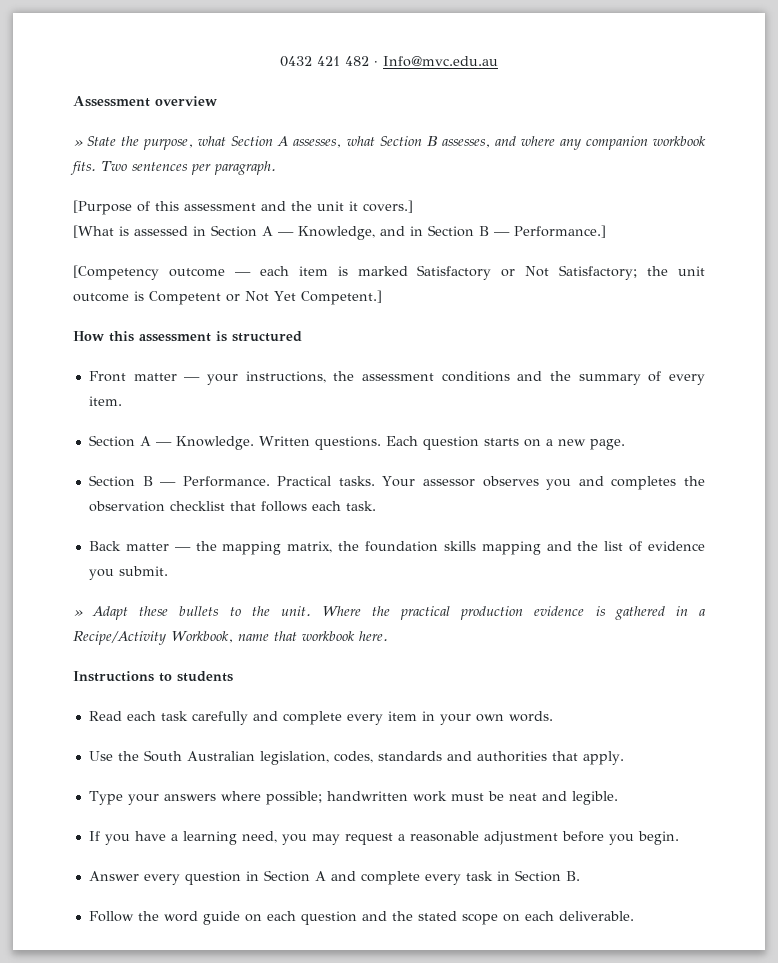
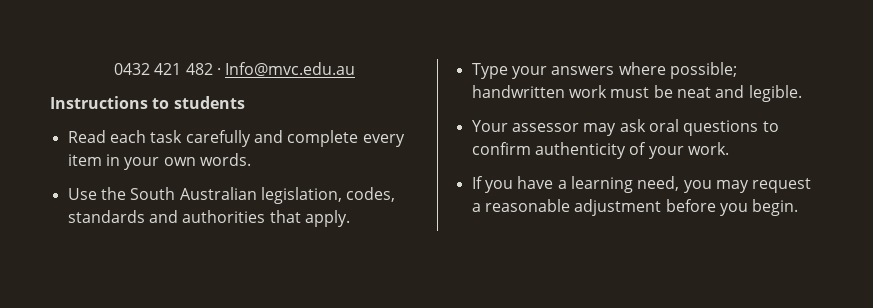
- Assessment overview
- » State the purpose, what Section A assesses, what Section B assesses, and where any companion workbook fits. Two sentences per paragraph.
- [Purpose of this assessment and the unit it covers.]
- [What is assessed in Section A — Knowledge, and in Section B — Performance.]
- [Competency outcome — each item is marked Satisfactory or Not Satisfactory; the unit outcome is Competent or Not Yet Competent.]
- How this assessment is structured
- Front matter — your instructions, the assessment conditions and the summary of every item.
- Section A — Knowledge. Written questions. Each question starts on a new page.
- Section B — Performance. Practical tasks. Your assessor observes you and completes the observation checklist that follows each task.
- Back matter — the mapping matrix, the foundation skills mapping and the list of evidence you submit.
- » Adapt these bullets to the unit. Where the practical production evidence is gathered in a Recipe/Activity Workbook, name that workbook here.
+ Your assessor may ask oral questions to confirm authenticity of your work.
- Answer every question in Section A and complete every task in Section B.
- Follow the word guide on each question and the stated scope on each deliverable.

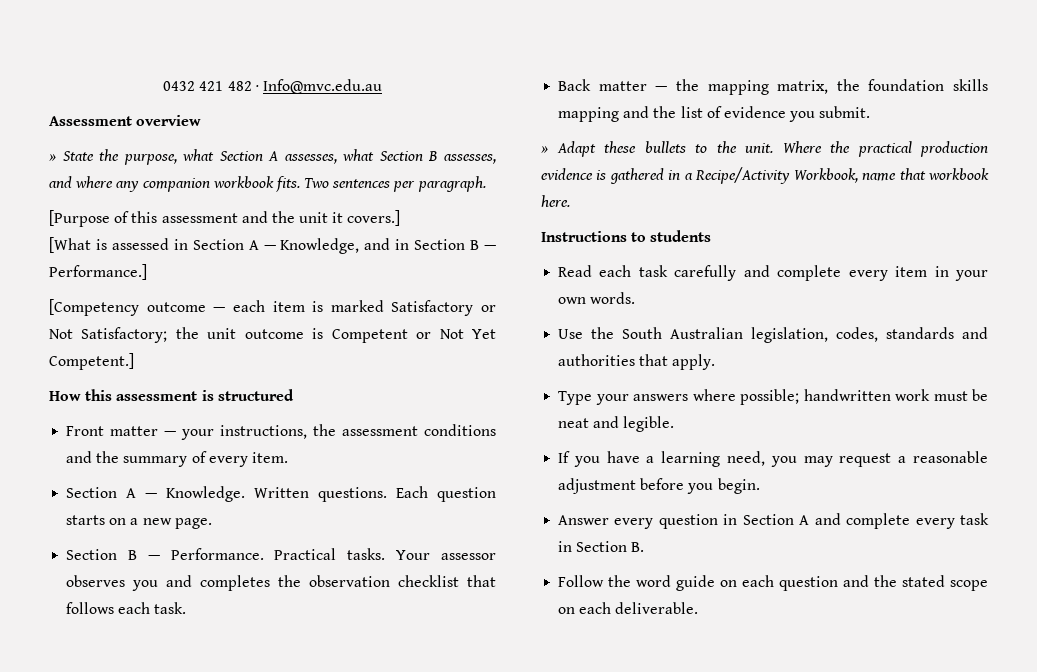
+ Assessment overview
+ » State the purpose, what Section A assesses, what Section B assesses, and where any companion workbook fits. Two sentences per paragraph.
+ [Purpose of this assessment and the unit it covers.]
+ [What is assessed in Section A — Knowledge, and in Section B — Performance.]
+ [Competency outcome — each item is marked Satisfactory or Not Satisfactory; the unit outcome is Competent or Not Yet Competent.]
+ How this assessment is structured
+ Front matter — your instructions, the assessment conditions and the summary of every item.
+ Section A — Knowledge. Written questions. Each question starts on a new page.
+ Section B — Performance. Practical tasks. Your assessor observes you and completes the observation checklist that follows each task.
+ Back matter — the mapping matrix, the foundation skills mapping and the list of evidence you submit.
+ » Adapt these bullets to the unit. Where the practical production evidence is gathered in a Recipe/Activity Workbook, name that workbook here.
- Your assessor may ask oral questions to confirm authenticity of your work.
+ Answer every question in Section A and complete every task in Section B.
+ Follow the word guide on each question and the stated scope on each deliverable.

